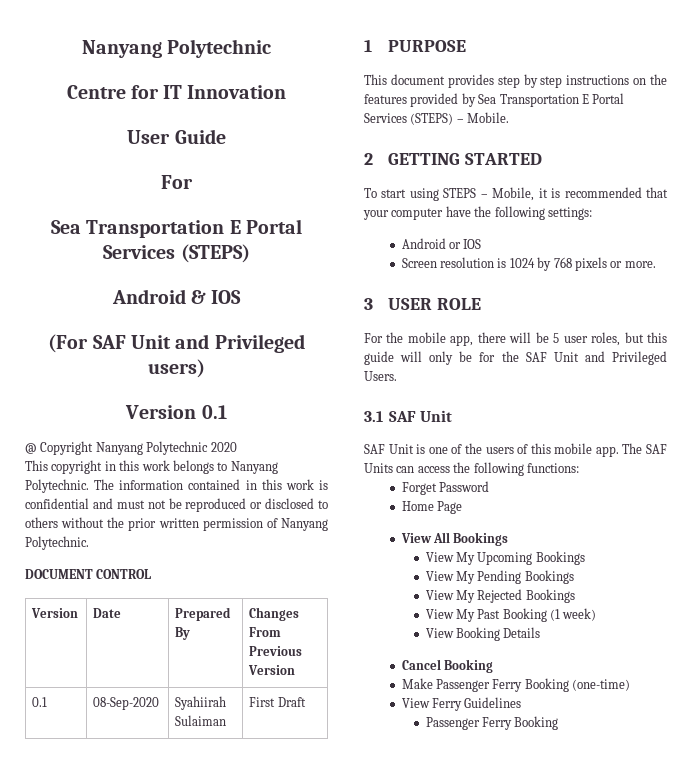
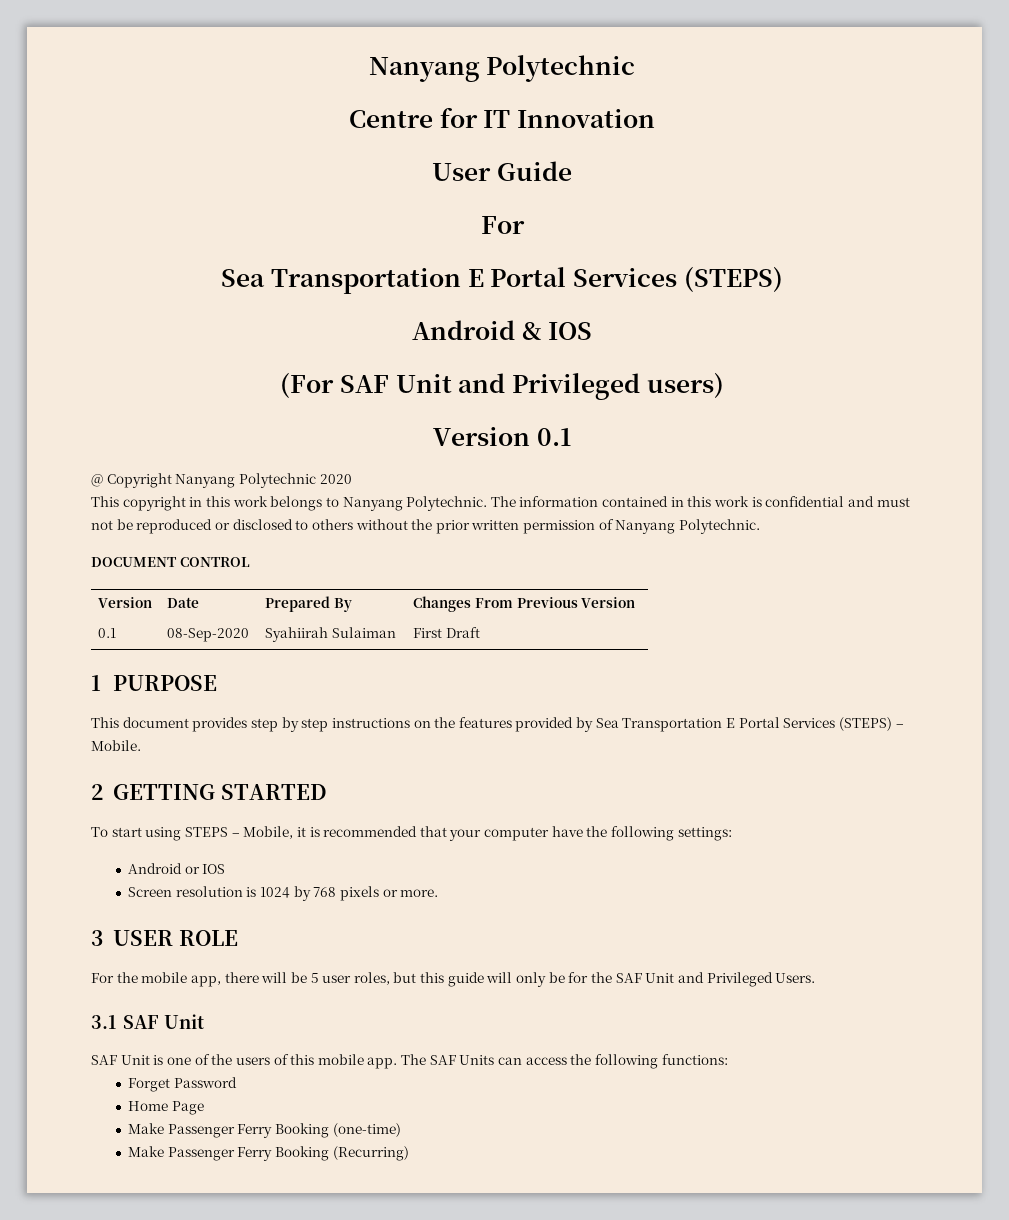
- View All Bookings
- View My Upcoming Bookings
- View My Pending Bookings
- View My Rejected Bookings
- View My Past Booking (1 week)
- View Booking Details
- Cancel Booking
- View Ferry Guidelines
- Passenger Ferry Booking
+ Make Passenger Ferry Booking (Recurring)

